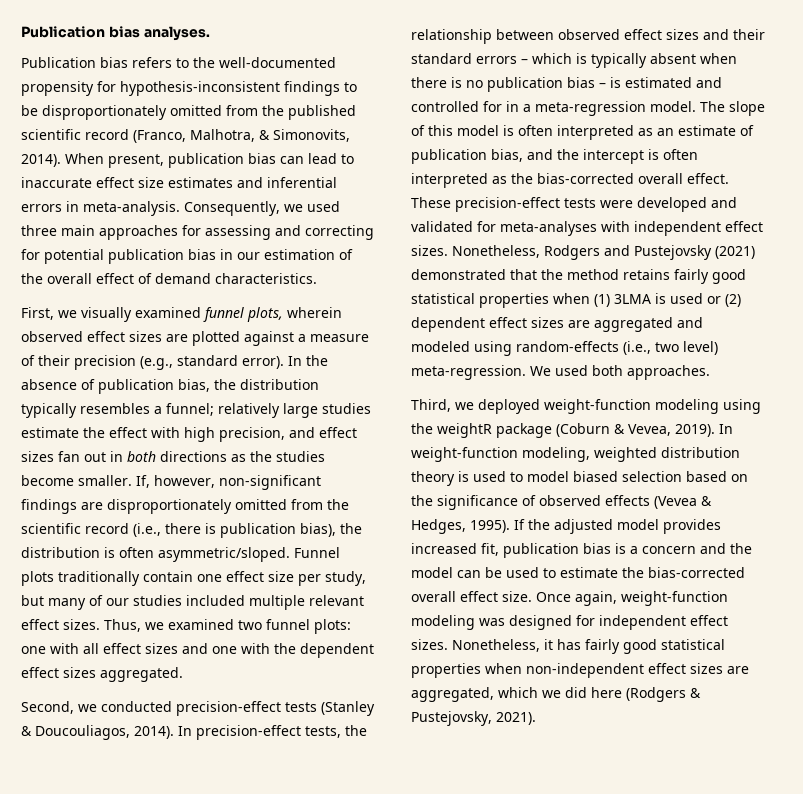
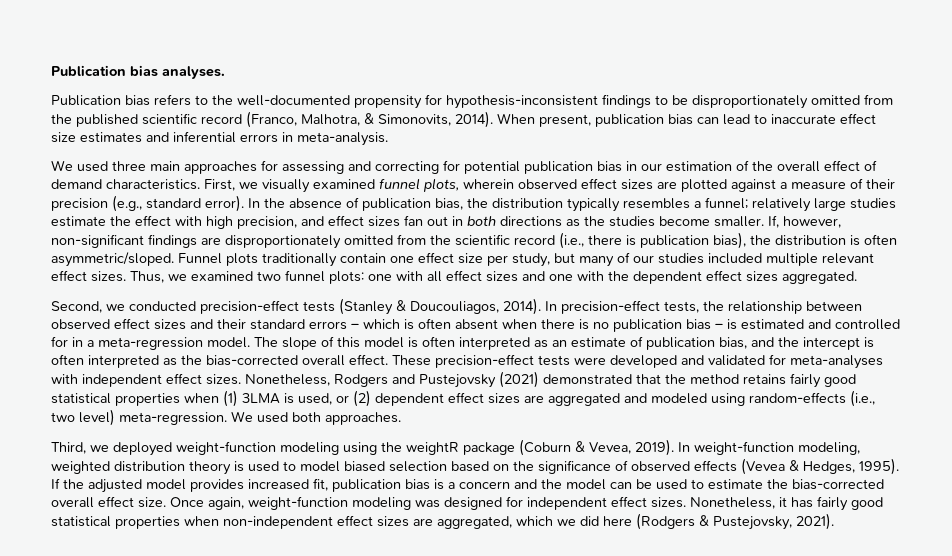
- When present, publication bias can lead to inaccurate effect size estimates and inferential errors in meta-analysis. Consequently, we used three main approaches for assessing and correcting for potential publication bias in our estimation of the overall effect of demand characteristics.
- First, we visually examined funnel plots, wherein observed effect sizes are plotted against a measure of their precision (e.g., standard error).
+ When present, publication bias can lead to inaccurate effect size estimates and inferential errors in meta-analysis.
+ We used three main approaches for assessing and correcting for potential publication bias in our estimation of the overall effect of demand characteristics. First, we visually examined funnel plots, wherein observed effect sizes are plotted against a measure of their precision (e.g., standard error).
- In precision-effect tests, the relationship between observed effect sizes and their standard errors – which is typically absent when there is no publication bias – is estimated and controlled for in a meta-regression model.
+ In precision-effect tests, the relationship between observed effect sizes and their standard errors – which is often absent when there is no publication bias – is estimated and controlled for in a meta-regression model.
- Nonetheless, Rodgers and Pustejovsky (2021) demonstrated that the method retains fairly good statistical properties when (1) 3LMA is used or (2) dependent effect sizes are aggregated and modeled using random-effects (i.e., two level) meta-regression.
+ Nonetheless, Rodgers and Pustejovsky (2021) demonstrated that the method retains fairly good statistical properties when (1) 3LMA is used, or (2) dependent effect sizes are aggregated and modeled using random-effects (i.e., two level) meta-regression.

